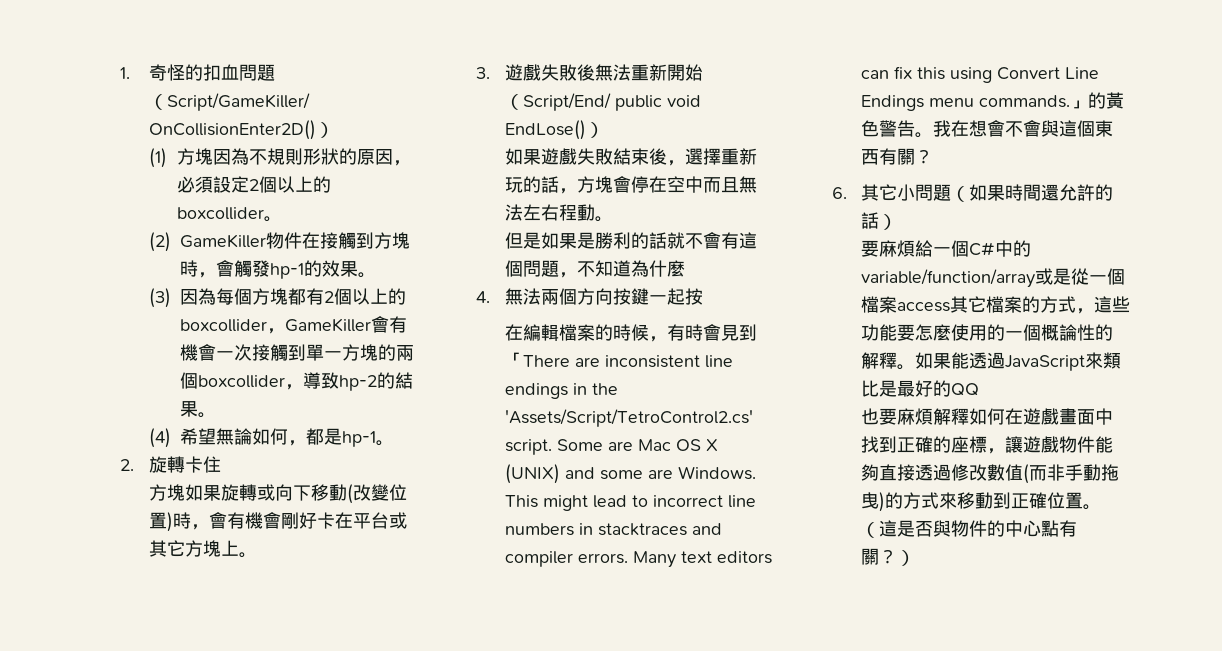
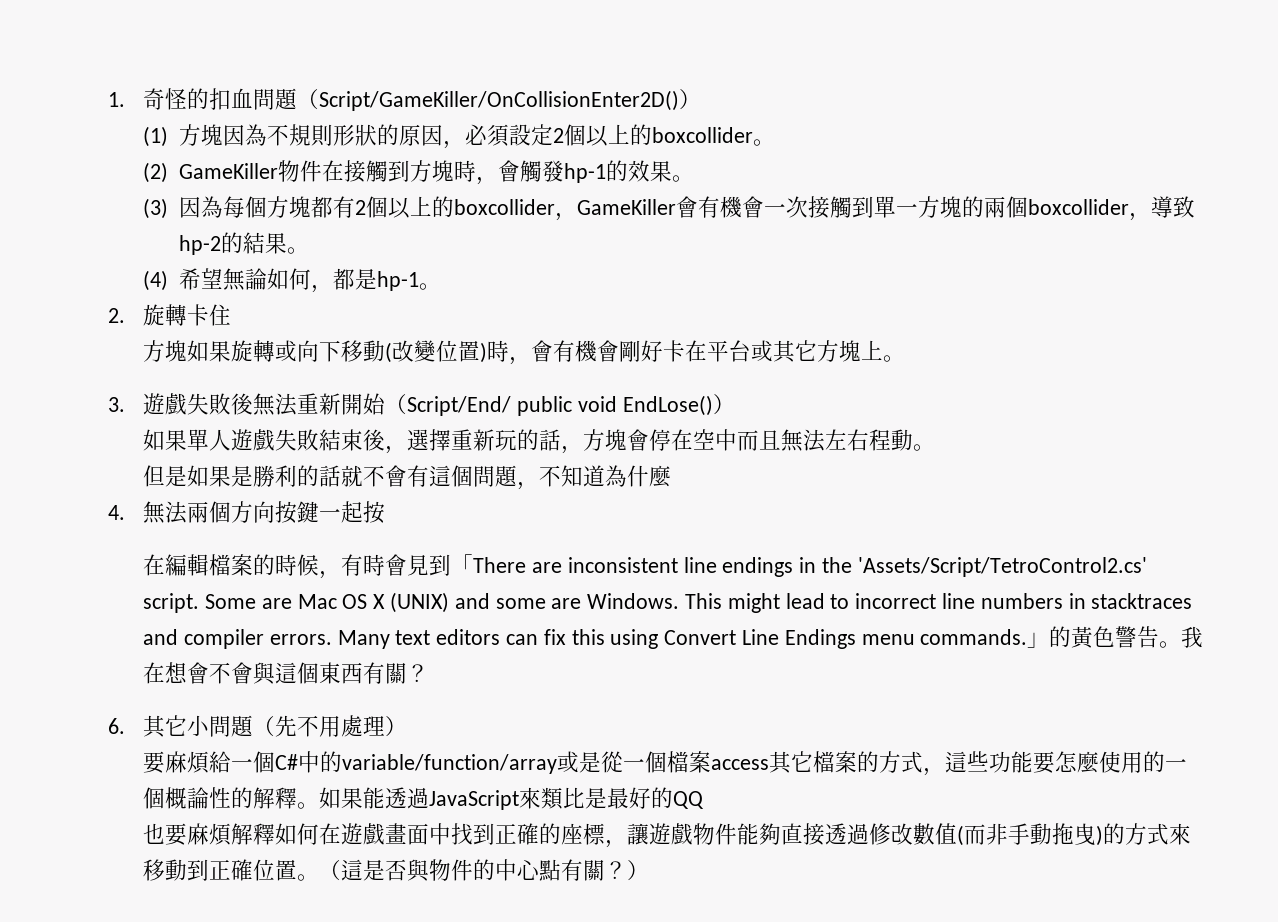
- 如果遊戲失敗結束後，選擇重新玩的話，方塊會停在空中而且無法左右程動。
+ 如果單人遊戲失敗結束後，選擇重新玩的話，方塊會停在空中而且無法左右程動。
- 6.其它小問題（如果時間還允許的話）
+ 6.其它小問題（先不用處理）

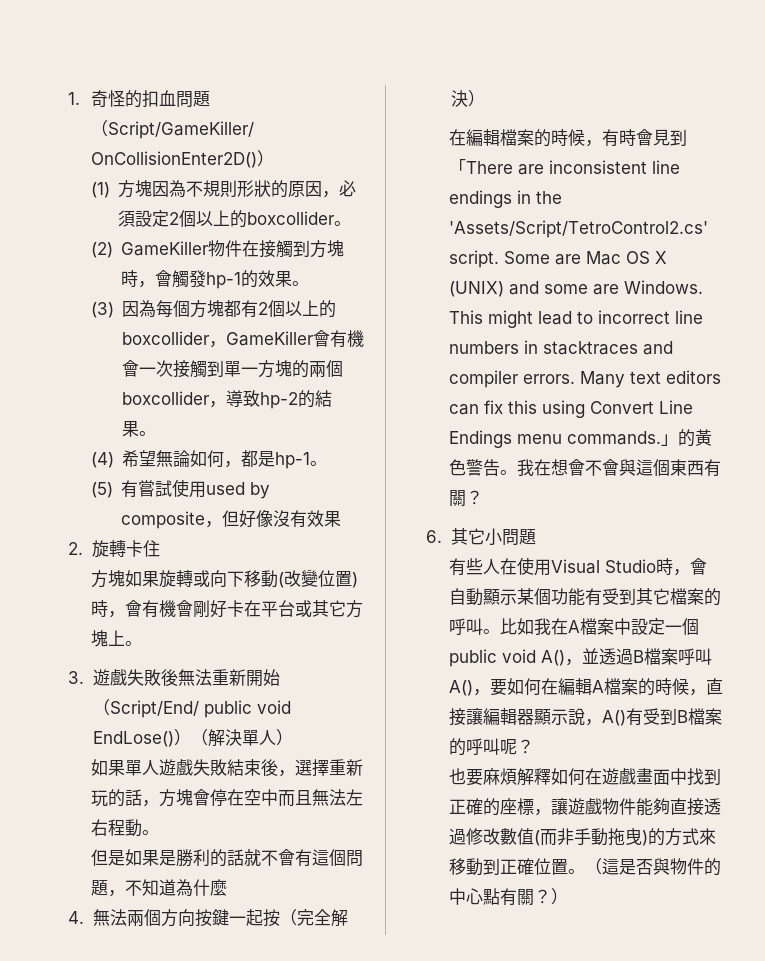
+ (5)有嘗試使用used by composite，但好像沒有效果
- 3.遊戲失敗後無法重新開始（Script/End/ public void EndLose()）
+ 3.遊戲失敗後無法重新開始（Script/End/ public void EndLose()）（解決單人）
- 4.無法兩個方向按鍵一起按
+ 4.無法兩個方向按鍵一起按（完全解決）
- 6.其它小問題（先不用處理）
- 要麻煩給一個C#中的variable/function/array或是從一個檔案access其它檔案的方式，這些功能要怎麼使用的一個概論性的解釋。如果能透過JavaScript來類比是最好的QQ
+ 6.其它小問題
+ 有些人在使用Visual Studio時，會自動顯示某個功能有受到其它檔案的呼叫。比如我在A檔案中設定一個public void A()，並透過B檔案呼叫A()，要如何在編輯A檔案的時候，直接讓編輯器顯示說，A()有受到B檔案的呼叫呢？

